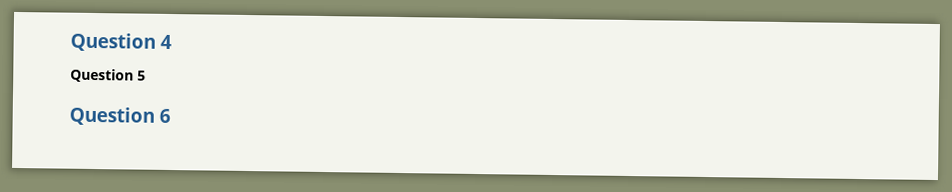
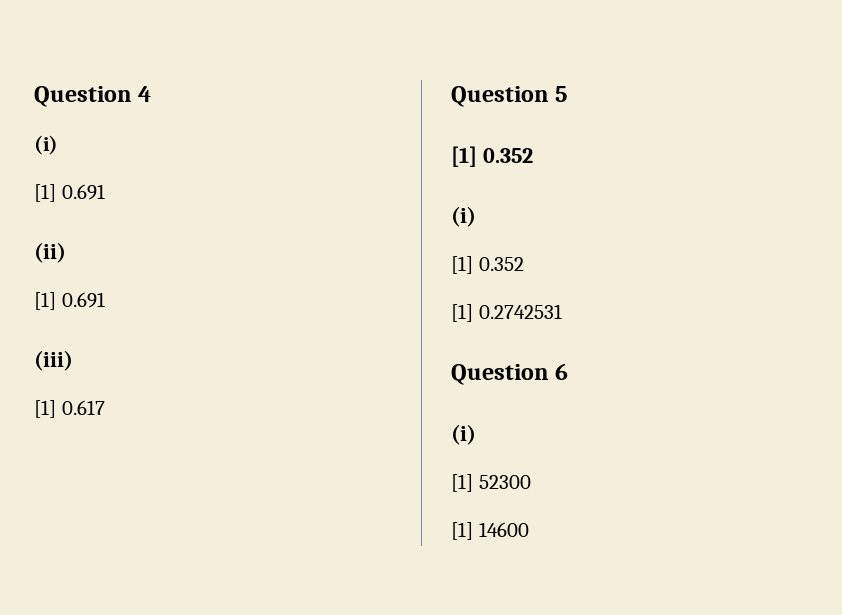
  Question 4
+ (i)
+ [1] 0.691
+ (ii)
+ [1] 0.691
+ (iii)
+ [1] 0.617
  Question 5
+ [1] 0.352
+ (i)
+ [1] 0.352
+ [1] 0.2742531
  Question 6
+ (i)
+ [1] 52300
+ [1] 14600

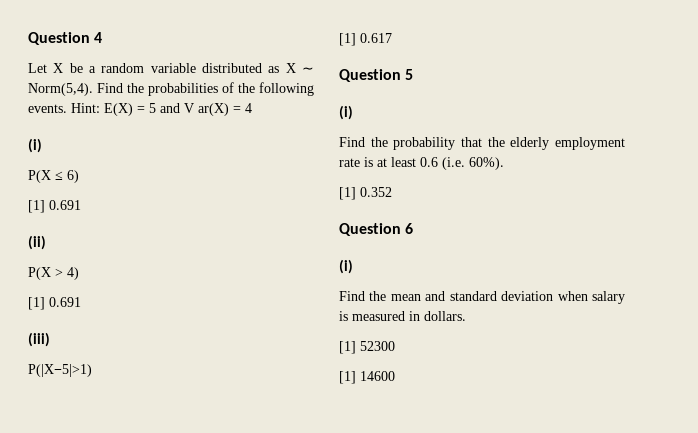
  Question 4
+ Let X be a random variable distributed as X ∼ Norm(5,4). Find the probabilities of the following events. Hint: E(X) = 5 and V ar(X) = 4
  (i)
+ P(X ≤ 6)
+ P(X > 4)
+ P(|X−5|>1)
  Question 5
+ (i)
+ Find the probability that the elderly employment rate is at least 0.6 (i.e. 60%).
  [1] 0.352
- (i)
- [1] 0.352
- [1] 0.2742531
+ Find the mean and standard deviation when salary is measured in dollars.

